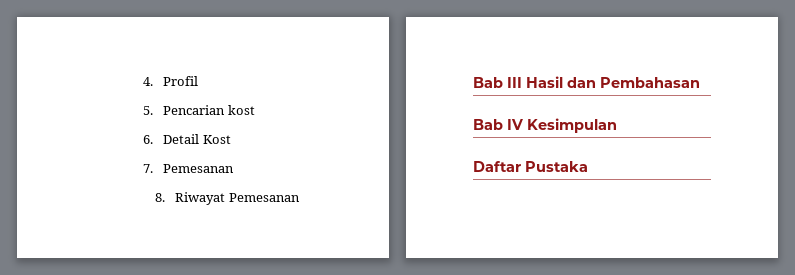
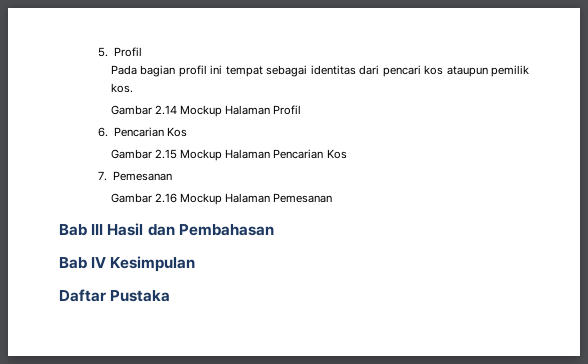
- 4. Profil
- 5. Pencarian kost
- 6. Detail Kost
+ 5. Profil
+ Pada bagian profil ini tempat sebagai identitas dari pencari kos ataupun pemilik kos.
+ Gambar 2.14 Mockup Halaman Profil
+ 6. Pencarian Kos
+ Gambar 2.15 Mockup Halaman Pencarian Kos
  7. Pemesanan
- 8. Riwayat Pemesanan
+ Gambar 2.16 Mockup Halaman Pemesanan

